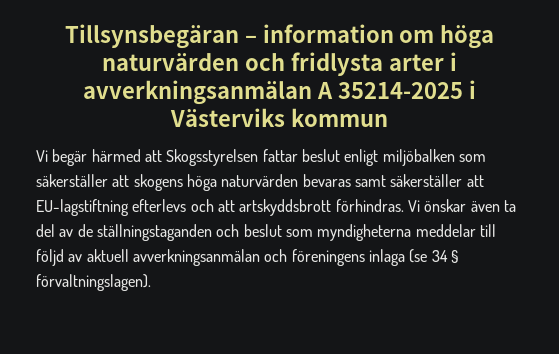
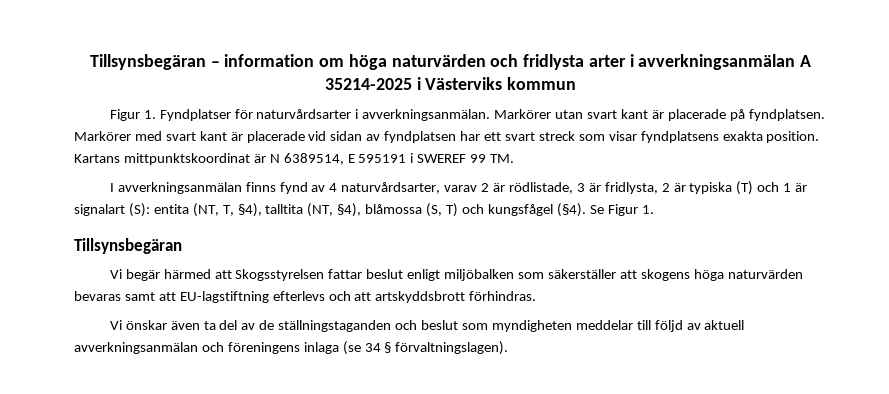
+ Figur 1. Fyndplatser för naturvårdsarter i avverkningsanmälan. Markörer utan svart kant är placerade på fyndplatsen. Markörer med svart kant är placerade vid sidan av fyndplatsen har ett svart streck som visar fyndplatsens exakta position. Kartans mittpunktskoordinat är N 6389514, E 595191 i SWEREF 99 TM.
+ I avverkningsanmälan finns fynd av 4 naturvårdsarter, varav 2 är rödlistade, 3 är fridlysta, 2 är typiska (T) och 1 är signalart (S): entita (NT, T, §4), talltita (NT, §4), blåmossa (S, T) och kungsfågel (§4). Se Figur 1.
+ Tillsynsbegäran
- Vi begär härmed att Skogsstyrelsen fattar beslut enligt miljöbalken som säkerställer att skogens höga naturvärden bevaras samt säkerställer att EU-lagstiftning efterlevs och att artskyddsbrott förhindras. Vi önskar även ta del av de ställningstaganden och beslut som myndigheterna meddelar till följd av aktuell avverkningsanmälan och föreningens inlaga (se 34 § förvaltningslagen).
+ Vi begär härmed att Skogsstyrelsen fattar beslut enligt miljöbalken som säkerställer att skogens höga naturvärden bevaras samt att EU-lagstiftning efterlevs och att artskyddsbrott förhindras.
+ Vi önskar även ta del av de ställningstaganden och beslut som myndigheten meddelar till följd av aktuell avverkningsanmälan och föreningens inlaga (se 34 § förvaltningslagen).

